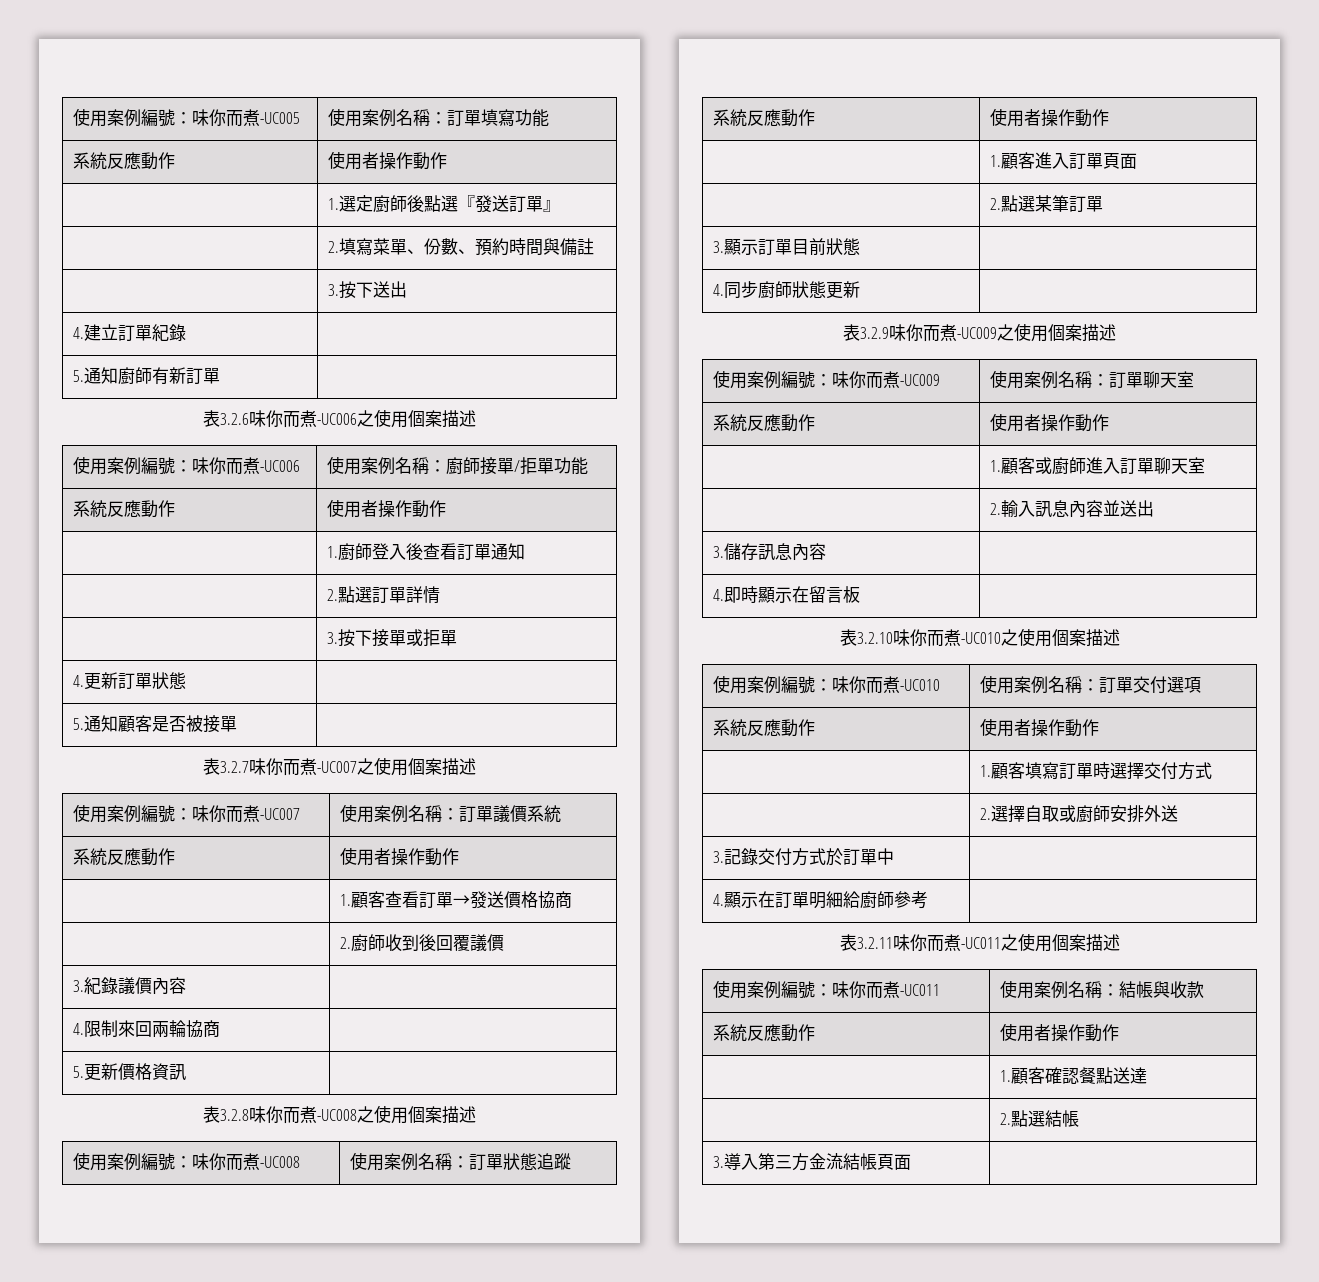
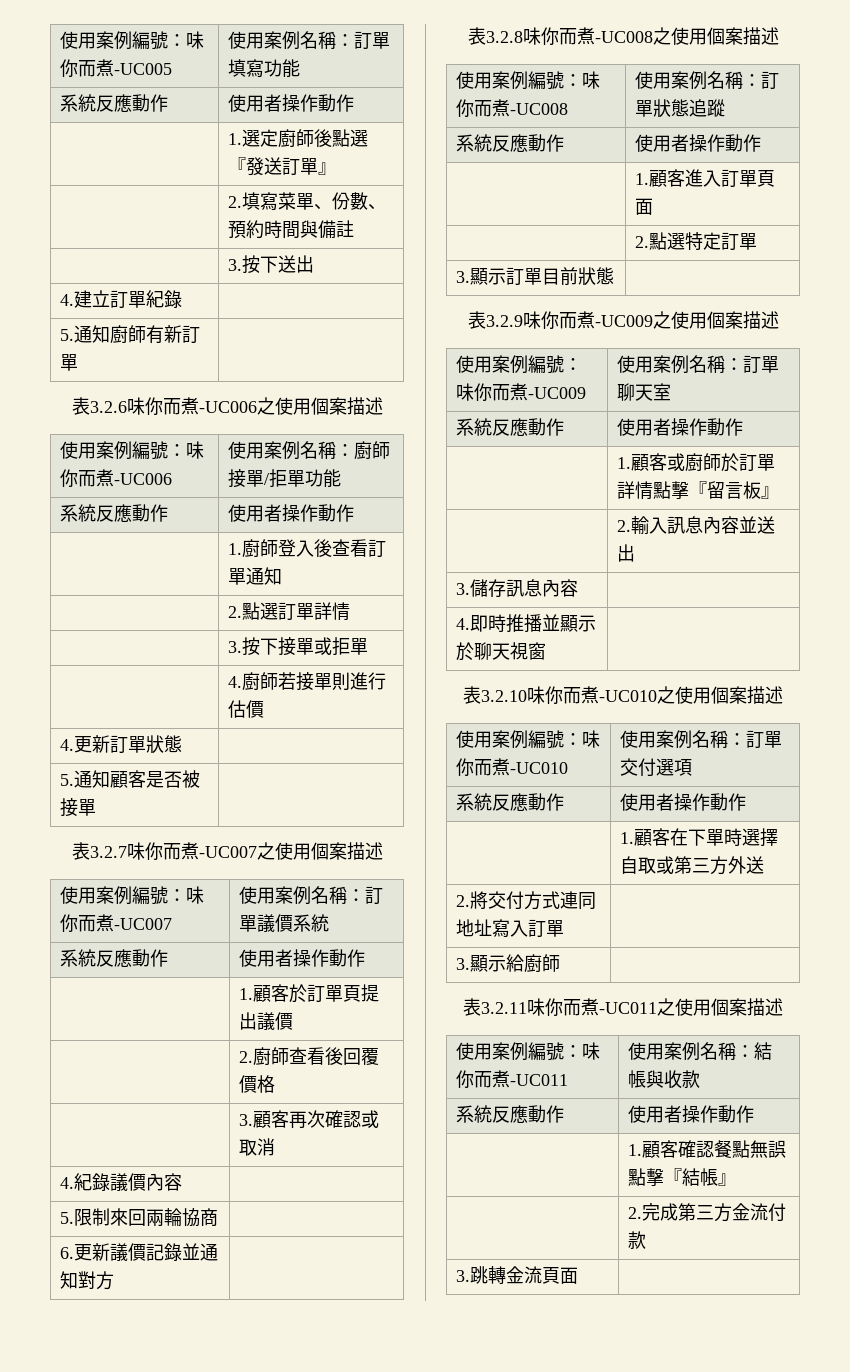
+ | 4.廚師若接單則進行估價
- | 1.顧客查看訂單→發送價格協商
+ | 1.顧客於訂單頁提出議價
- | 2.廚師收到後回覆議價
- 3.紀錄議價內容 |
+ | 2.廚師查看後回覆價格
+ | 3.顧客再次確認或取消
+ 4.紀錄議價內容 |
- 4.限制來回兩輪協商 |
+ 5.限制來回兩輪協商 |
- 5.更新價格資訊 |
+ 6.更新議價記錄並通知對方 |
- | 2.點選某筆訂單
+ | 2.點選特定訂單
- 4.同步廚師狀態更新 |
- | 1.顧客或廚師進入訂單聊天室
+ | 1.顧客或廚師於訂單詳情點擊『留言板』
- 4.即時顯示在留言板 |
+ 4.即時推播並顯示於聊天視窗 |
- | 1.顧客填寫訂單時選擇交付方式
- | 2.選擇自取或廚師安排外送
- 3.記錄交付方式於訂單中 |
- 4.顯示在訂單明細給廚師參考 |
+ | 1.顧客在下單時選擇自取或第三方外送
+ 2.將交付方式連同地址寫入訂單 |
+ 3.顯示給廚師 |
- | 1.顧客確認餐點送達
- | 2.點選結帳
- 3.導入第三方金流結帳頁面 |
+ | 1.顧客確認餐點無誤點擊『結帳』
+ | 2.完成第三方金流付款
+ 3.跳轉金流頁面 |

